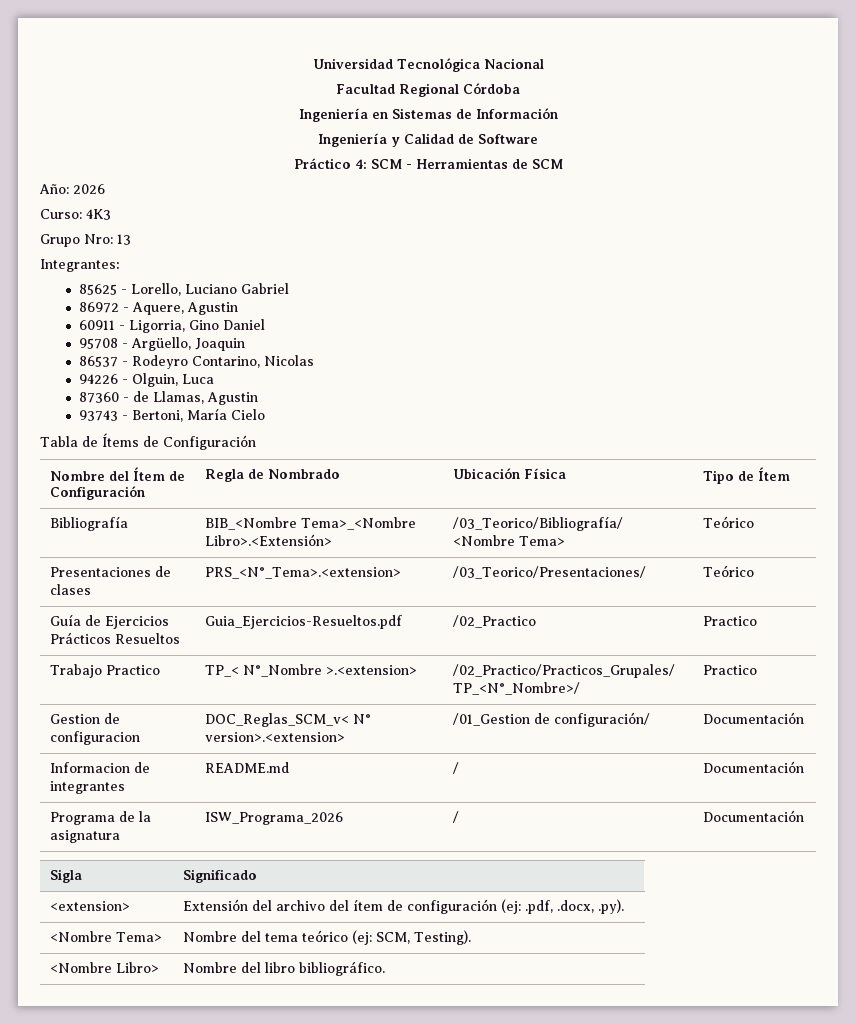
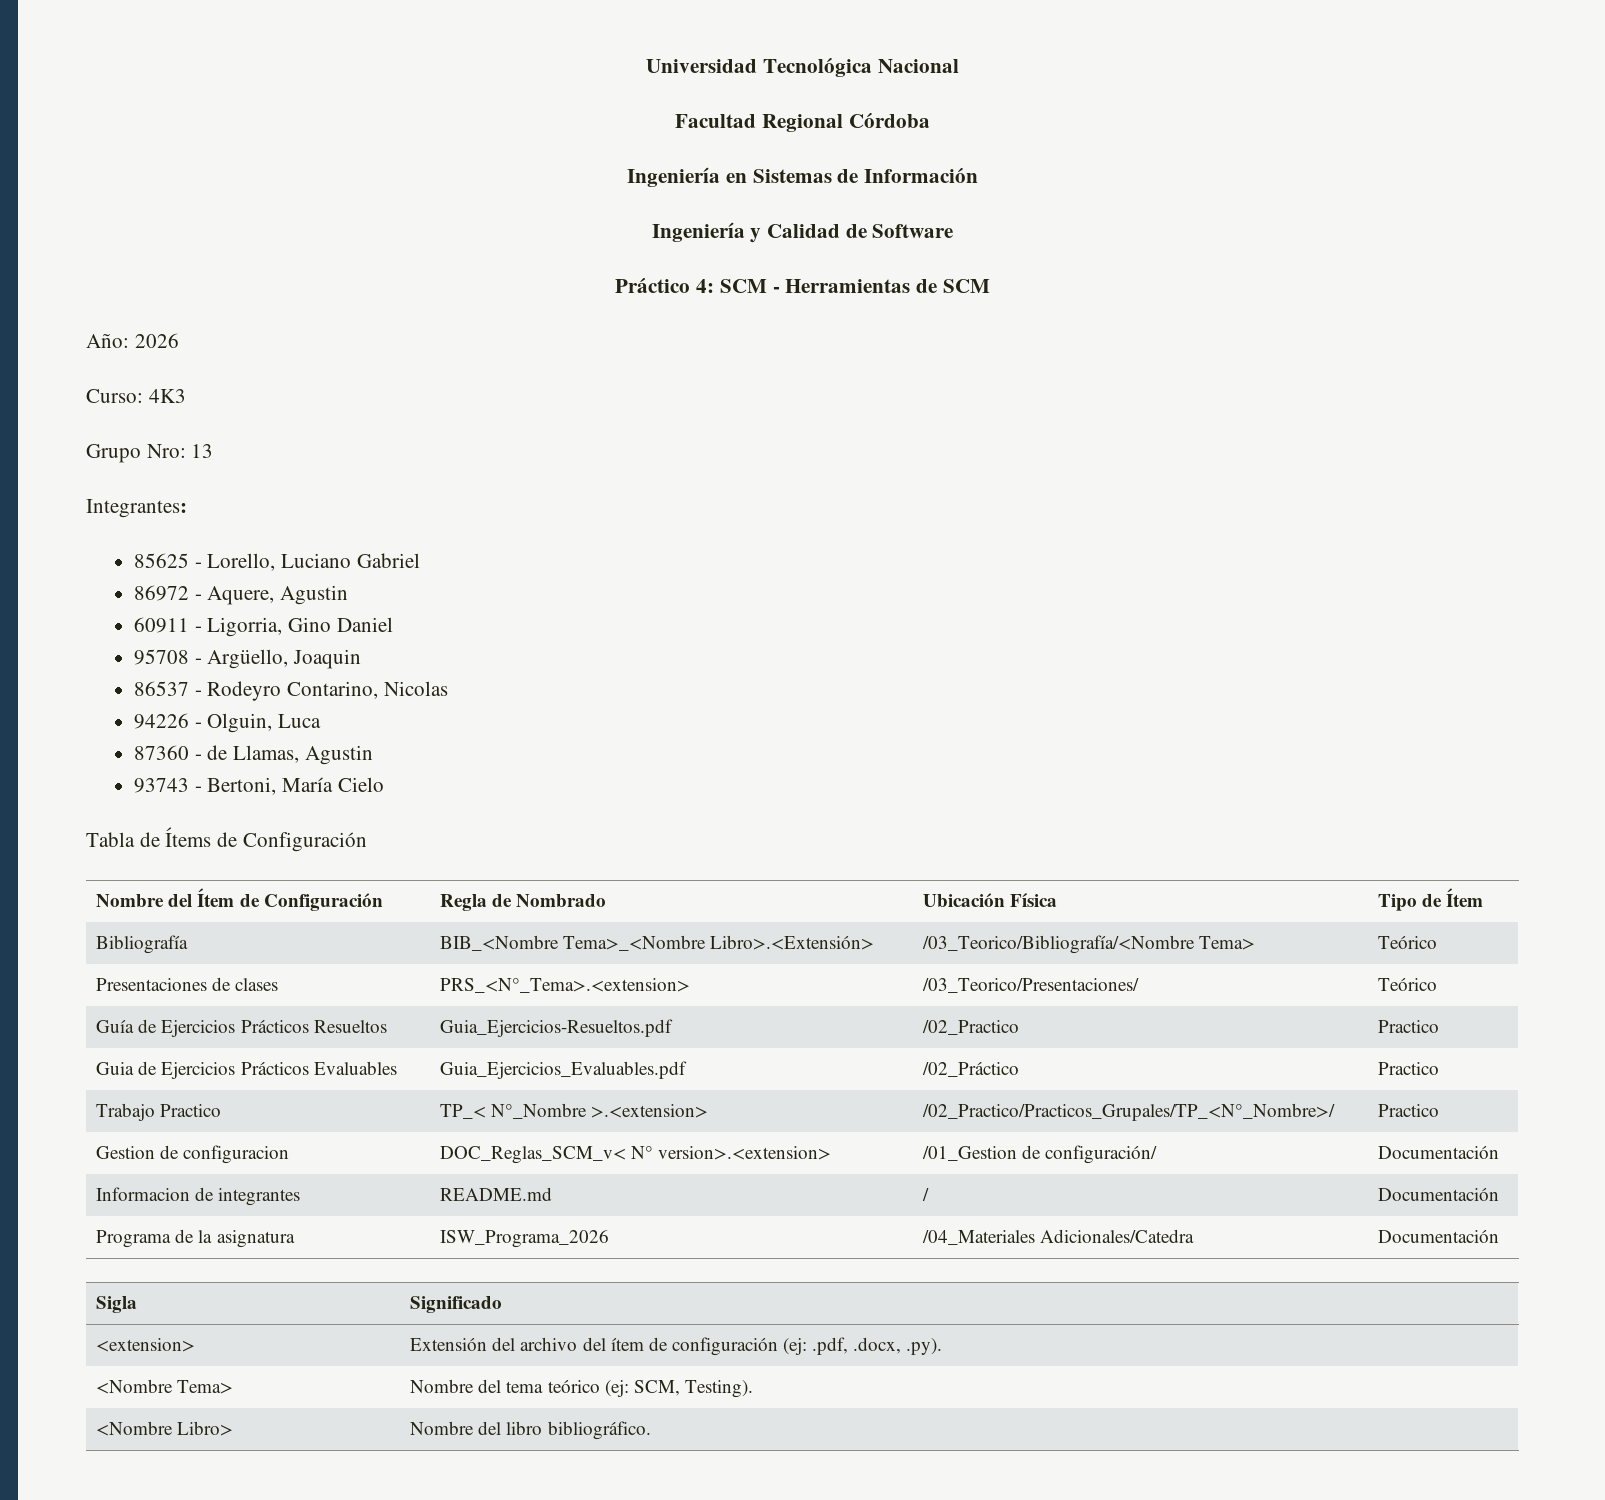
+ Guia de Ejercicios Prácticos Evaluables | Guia_Ejercicios_Evaluables.pdf | /02_Práctico | Practico
- Programa de la asignatura | ISW_Programa_2026 | / | Documentación
+ Programa de la asignatura | ISW_Programa_2026 | /04_Materiales Adicionales/Catedra | Documentación

